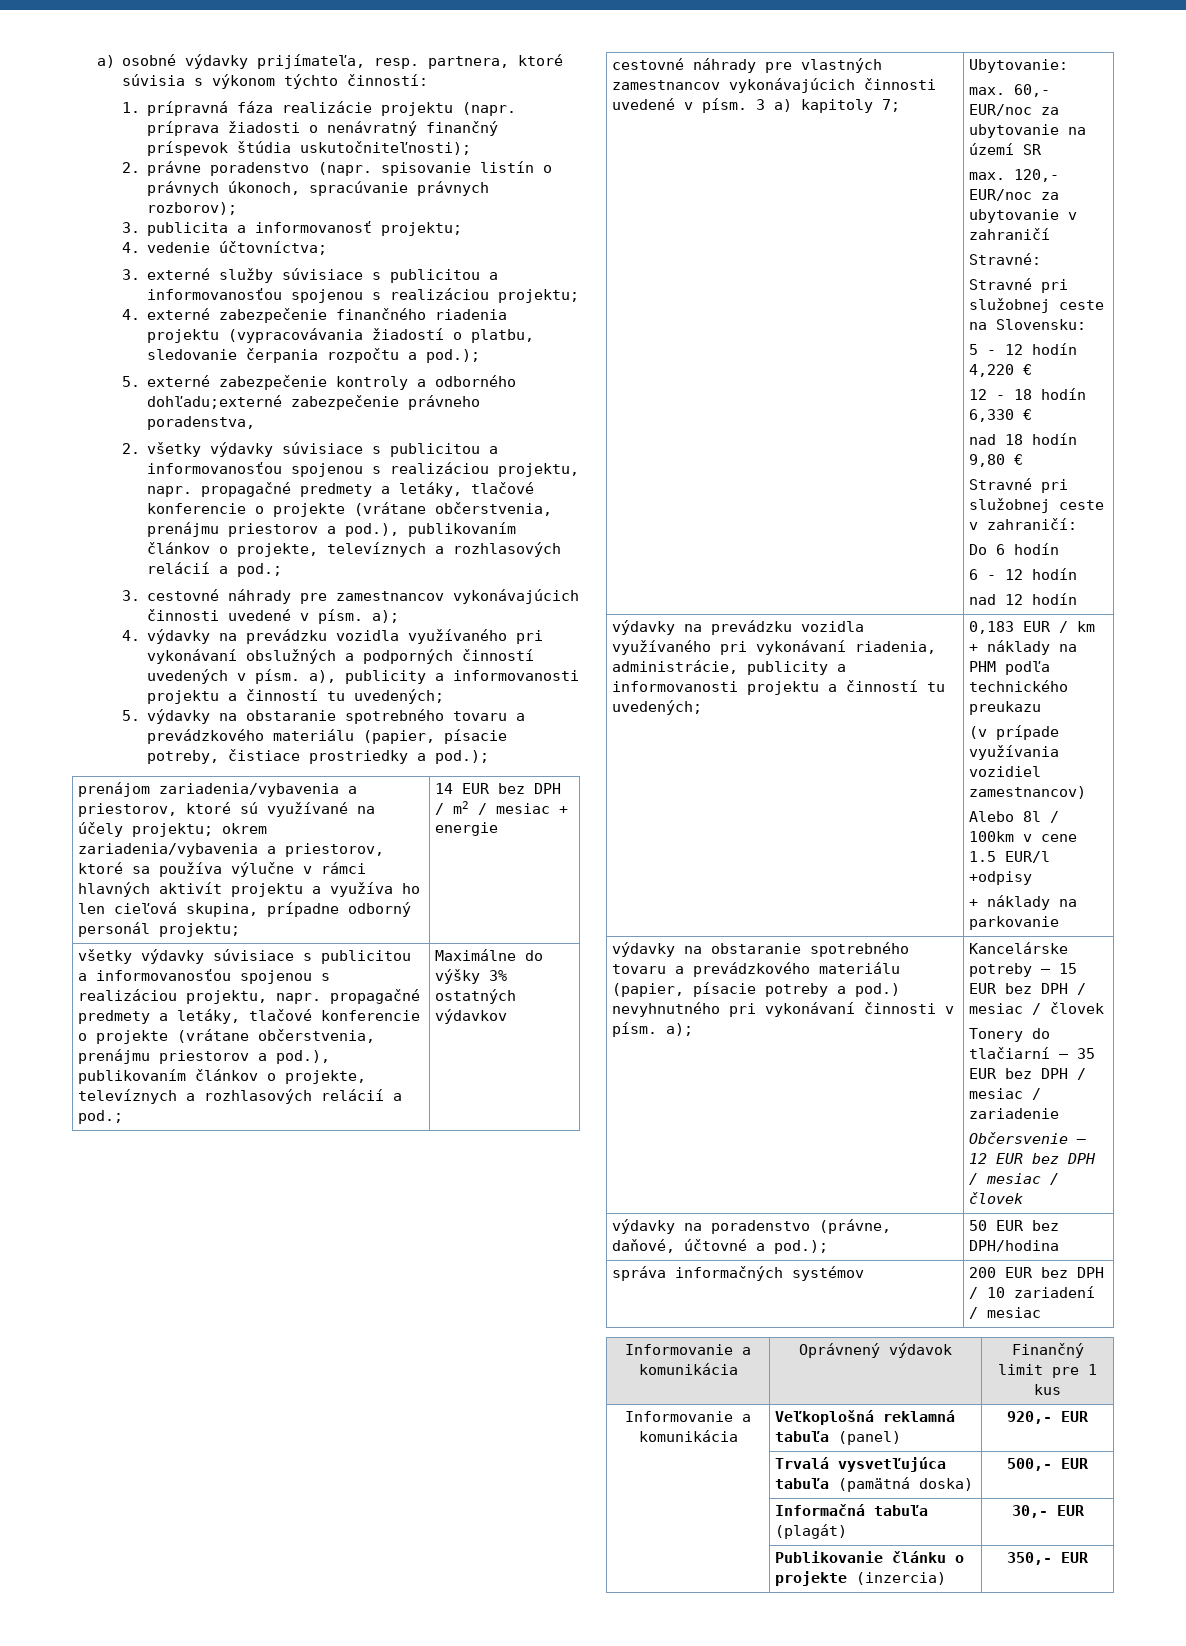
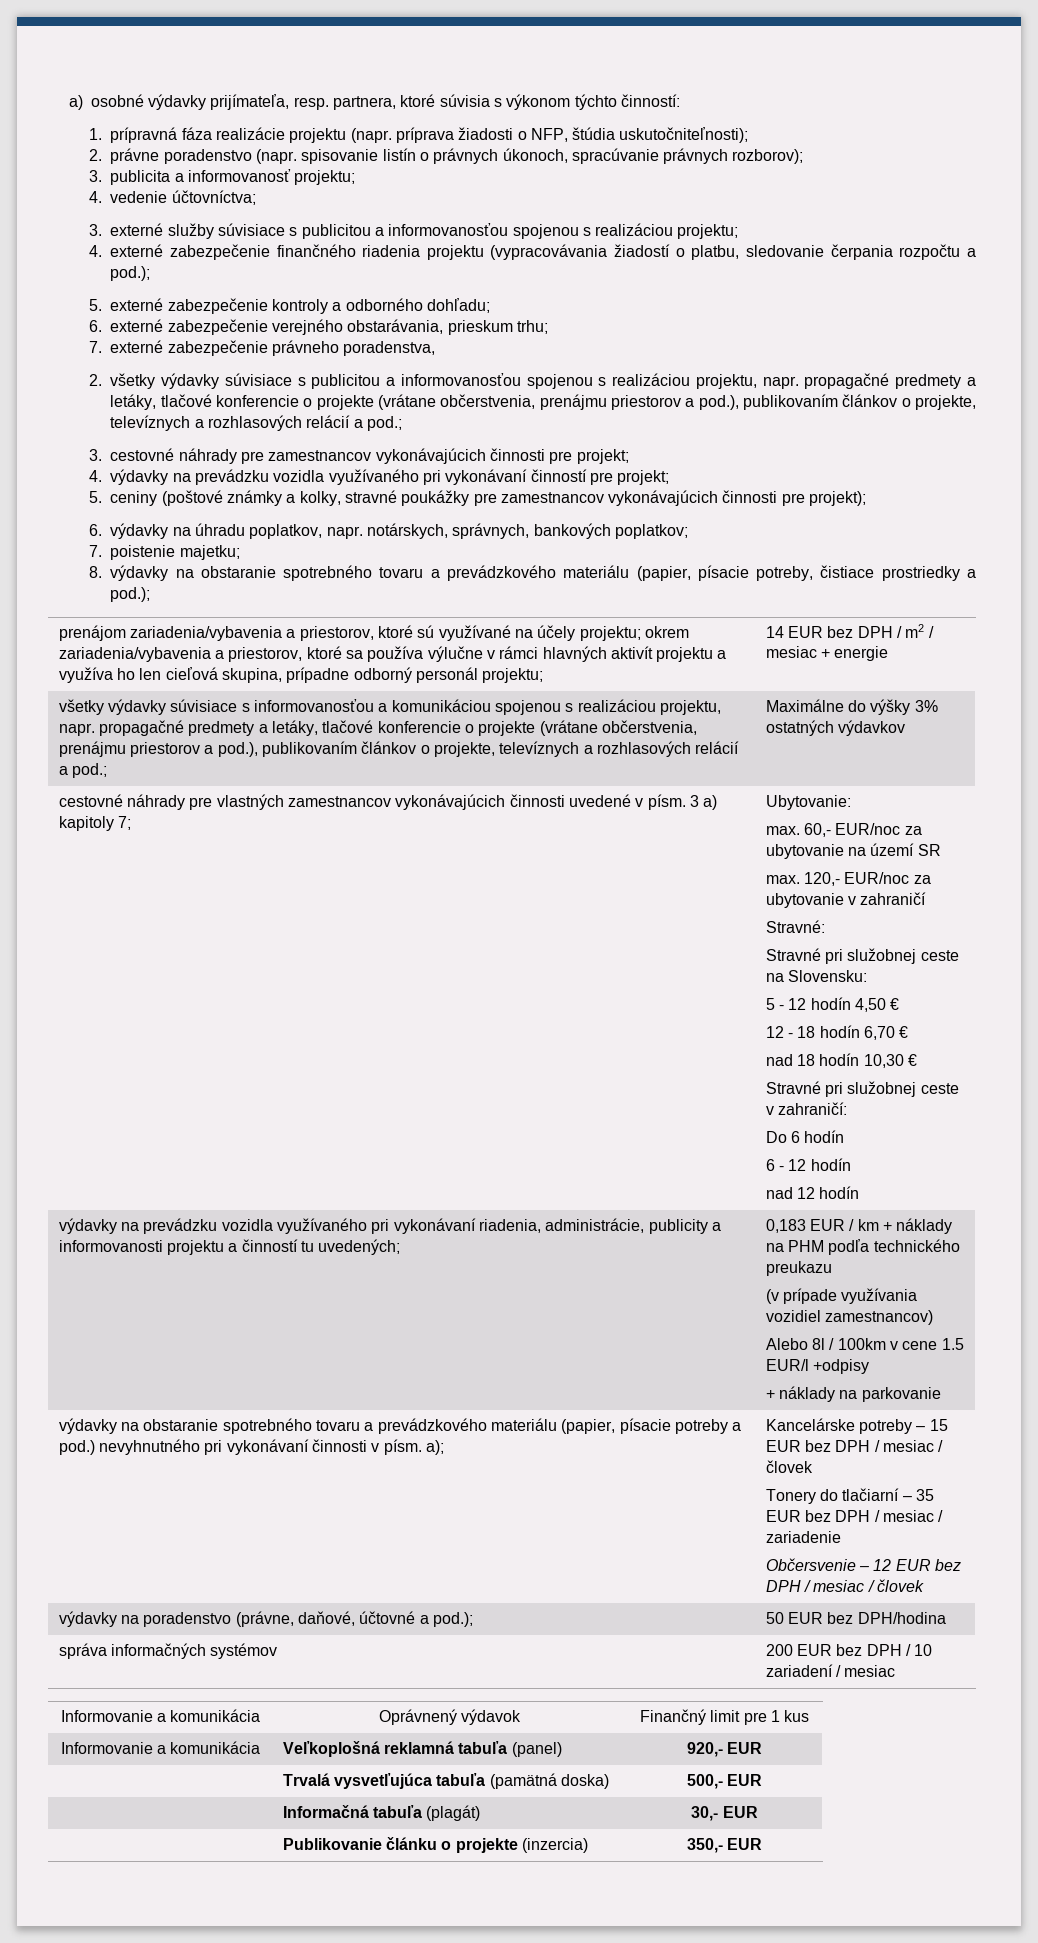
- 1. prípravná fáza realizácie projektu (napr. príprava žiadosti o nenávratný finančný príspevok štúdia uskutočniteľnosti);
+ 1. prípravná fáza realizácie projektu (napr. príprava žiadosti o NFP, štúdia uskutočniteľnosti);
- 5. externé zabezpečenie kontroly a odborného dohľadu;externé zabezpečenie právneho poradenstva,
+ 5. externé zabezpečenie kontroly a odborného dohľadu;
+ 6. externé zabezpečenie verejného obstarávania, prieskum trhu;
+ 7. externé zabezpečenie právneho poradenstva,
- 3. cestovné náhrady pre zamestnancov vykonávajúcich činnosti uvedené v písm. a);
+ 3. cestovné náhrady pre zamestnancov vykonávajúcich činnosti pre projekt;
- 4. výdavky na prevádzku vozidla využívaného pri vykonávaní obslužných a podporných činností uvedených v písm. a), publicity a informovanosti projektu a činností tu uvedených;
- 5. výdavky na obstaranie spotrebného tovaru a prevádzkového materiálu (papier, písacie potreby, čistiace prostriedky a pod.);
+ 4. výdavky na prevádzku vozidla využívaného pri vykonávaní činností pre projekt;
+ 5. ceniny (poštové známky a kolky, stravné poukážky pre zamestnancov vykonávajúcich činnosti pre projekt);
+ 6. výdavky na úhradu poplatkov, napr. notárskych, správnych, bankových poplatkov;
+ 7. poistenie majetku;
+ 8. výdavky na obstaranie spotrebného tovaru a prevádzkového materiálu (papier, písacie potreby, čistiace prostriedky a pod.);
  14 EUR bez DPH / m2 / mesiac + energie
- všetky výdavky súvisiace s publicitou a informovanosťou spojenou s realizáciou projektu, napr. propagačné predmety a letáky, tlačové konferencie o projekte (vrátane občerstvenia, prenájmu priestorov a pod.), publikovaním článkov o projekte, televíznych a rozhlasových relácií a pod.;
+ všetky výdavky súvisiace s informovanosťou a komunikáciou spojenou s realizáciou projektu, napr. propagačné predmety a letáky, tlačové konferencie o projekte (vrátane občerstvenia, prenájmu priestorov a pod.), publikovaním článkov o projekte, televíznych a rozhlasových relácií a pod.;
- 5 - 12 hodín 4,220 €
+ 5 - 12 hodín 4,50 €
- 12 - 18 hodín 6,330 €
+ 12 - 18 hodín 6,70 €
- nad 18 hodín 9,80 €
+ nad 18 hodín 10,30 €

